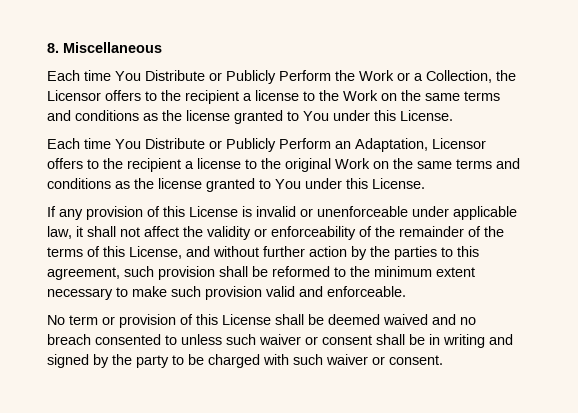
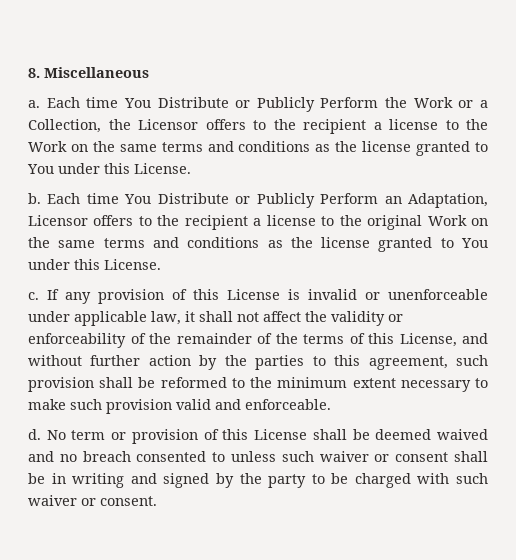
+ a.
+ b.
+ c.
+ d.

